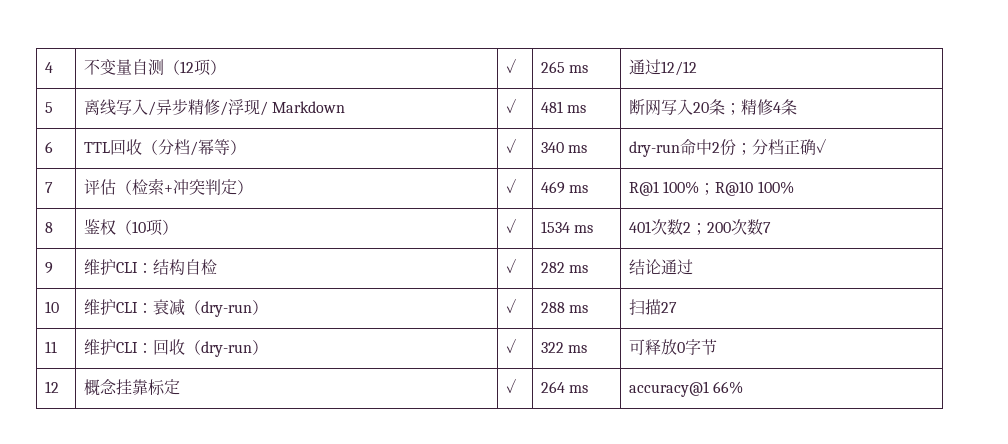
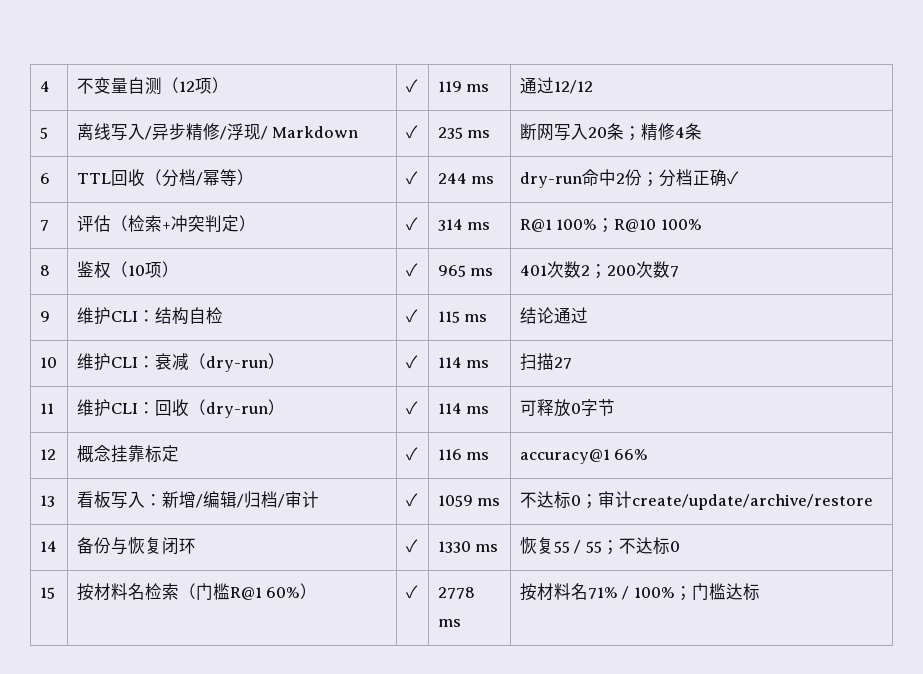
- 4 | 不变量自测（12项） | ✓ | 265 ms | 通过12/12
+ 4 | 不变量自测（12项） | ✓ | 119 ms | 通过12/12
- 5 | 离线写入/异步精修/浮现/ Markdown | ✓ | 481 ms | 断网写入20条；精修4条
+ 5 | 离线写入/异步精修/浮现/ Markdown | ✓ | 235 ms | 断网写入20条；精修4条
- 6 | TTL回收（分档/幂等） | ✓ | 340 ms | dry-run命中2份；分档正确✓
+ 6 | TTL回收（分档/幂等） | ✓ | 244 ms | dry-run命中2份；分档正确✓
- 7 | 评估（检索+冲突判定） | ✓ | 469 ms | R@1 100%；R@10 100%
+ 7 | 评估（检索+冲突判定） | ✓ | 314 ms | R@1 100%；R@10 100%
- 8 | 鉴权（10项） | ✓ | 1534 ms | 401次数2；200次数7
+ 8 | 鉴权（10项） | ✓ | 965 ms | 401次数2；200次数7
- 9 | 维护CLI：结构自检 | ✓ | 282 ms | 结论通过
+ 9 | 维护CLI：结构自检 | ✓ | 115 ms | 结论通过
- 10 | 维护CLI：衰减（dry-run） | ✓ | 288 ms | 扫描27
+ 10 | 维护CLI：衰减（dry-run） | ✓ | 114 ms | 扫描27
- 11 | 维护CLI：回收（dry-run） | ✓ | 322 ms | 可释放0字节
+ 11 | 维护CLI：回收（dry-run） | ✓ | 114 ms | 可释放0字节
- 12 | 概念挂靠标定 | ✓ | 264 ms | accuracy@1 66%
+ 12 | 概念挂靠标定 | ✓ | 116 ms | accuracy@1 66%
+ 13 | 看板写入：新增/编辑/归档/审计 | ✓ | 1059 ms | 不达标0；审计create/update/archive/restore
+ 14 | 备份与恢复闭环 | ✓ | 1330 ms | 恢复55 / 55；不达标0
+ 15 | 按材料名检索（门槛R@1 60%） | ✓ | 2778 ms | 按材料名71% / 100%；门槛达标

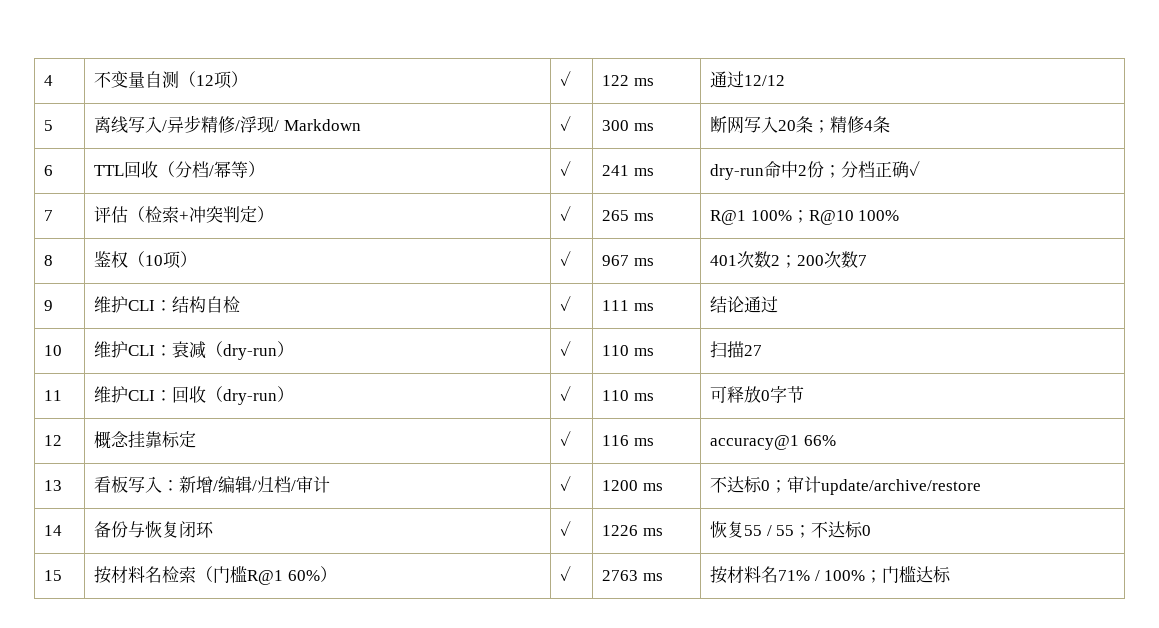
- 4 | 不变量自测（12项） | ✓ | 119 ms | 通过12/12
+ 4 | 不变量自测（12项） | ✓ | 122 ms | 通过12/12
- 5 | 离线写入/异步精修/浮现/ Markdown | ✓ | 235 ms | 断网写入20条；精修4条
+ 5 | 离线写入/异步精修/浮现/ Markdown | ✓ | 300 ms | 断网写入20条；精修4条
- 6 | TTL回收（分档/幂等） | ✓ | 244 ms | dry-run命中2份；分档正确✓
+ 6 | TTL回收（分档/幂等） | ✓ | 241 ms | dry-run命中2份；分档正确✓
- 7 | 评估（检索+冲突判定） | ✓ | 314 ms | R@1 100%；R@10 100%
+ 7 | 评估（检索+冲突判定） | ✓ | 265 ms | R@1 100%；R@10 100%
- 8 | 鉴权（10项） | ✓ | 965 ms | 401次数2；200次数7
+ 8 | 鉴权（10项） | ✓ | 967 ms | 401次数2；200次数7
- 9 | 维护CLI：结构自检 | ✓ | 115 ms | 结论通过
+ 9 | 维护CLI：结构自检 | ✓ | 111 ms | 结论通过
- 10 | 维护CLI：衰减（dry-run） | ✓ | 114 ms | 扫描27
+ 10 | 维护CLI：衰减（dry-run） | ✓ | 110 ms | 扫描27
- 11 | 维护CLI：回收（dry-run） | ✓ | 114 ms | 可释放0字节
+ 11 | 维护CLI：回收（dry-run） | ✓ | 110 ms | 可释放0字节
- 13 | 看板写入：新增/编辑/归档/审计 | ✓ | 1059 ms | 不达标0；审计create/update/archive/restore
+ 13 | 看板写入：新增/编辑/归档/审计 | ✓ | 1200 ms | 不达标0；审计update/archive/restore
- 14 | 备份与恢复闭环 | ✓ | 1330 ms | 恢复55 / 55；不达标0
+ 14 | 备份与恢复闭环 | ✓ | 1226 ms | 恢复55 / 55；不达标0
- 15 | 按材料名检索（门槛R@1 60%） | ✓ | 2778 ms | 按材料名71% / 100%；门槛达标
+ 15 | 按材料名检索（门槛R@1 60%） | ✓ | 2763 ms | 按材料名71% / 100%；门槛达标

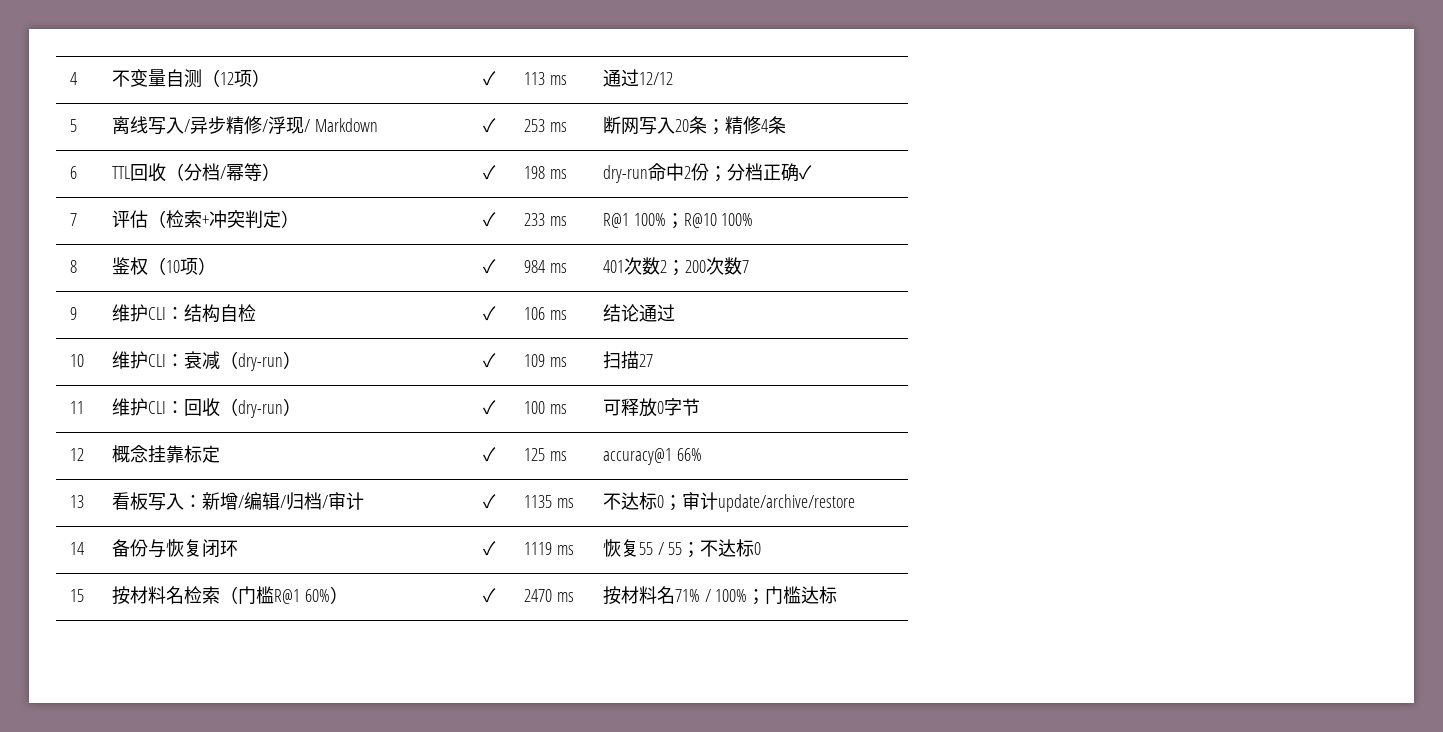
- 4 | 不变量自测（12项） | ✓ | 122 ms | 通过12/12
+ 4 | 不变量自测（12项） | ✓ | 113 ms | 通过12/12
- 5 | 离线写入/异步精修/浮现/ Markdown | ✓ | 300 ms | 断网写入20条；精修4条
+ 5 | 离线写入/异步精修/浮现/ Markdown | ✓ | 253 ms | 断网写入20条；精修4条
- 6 | TTL回收（分档/幂等） | ✓ | 241 ms | dry-run命中2份；分档正确✓
+ 6 | TTL回收（分档/幂等） | ✓ | 198 ms | dry-run命中2份；分档正确✓
- 7 | 评估（检索+冲突判定） | ✓ | 265 ms | R@1 100%；R@10 100%
+ 7 | 评估（检索+冲突判定） | ✓ | 233 ms | R@1 100%；R@10 100%
- 8 | 鉴权（10项） | ✓ | 967 ms | 401次数2；200次数7
+ 8 | 鉴权（10项） | ✓ | 984 ms | 401次数2；200次数7
- 9 | 维护CLI：结构自检 | ✓ | 111 ms | 结论通过
+ 9 | 维护CLI：结构自检 | ✓ | 106 ms | 结论通过
- 10 | 维护CLI：衰减（dry-run） | ✓ | 110 ms | 扫描27
+ 10 | 维护CLI：衰减（dry-run） | ✓ | 109 ms | 扫描27
- 11 | 维护CLI：回收（dry-run） | ✓ | 110 ms | 可释放0字节
+ 11 | 维护CLI：回收（dry-run） | ✓ | 100 ms | 可释放0字节
- 12 | 概念挂靠标定 | ✓ | 116 ms | accuracy@1 66%
+ 12 | 概念挂靠标定 | ✓ | 125 ms | accuracy@1 66%
- 13 | 看板写入：新增/编辑/归档/审计 | ✓ | 1200 ms | 不达标0；审计update/archive/restore
+ 13 | 看板写入：新增/编辑/归档/审计 | ✓ | 1135 ms | 不达标0；审计update/archive/restore
- 14 | 备份与恢复闭环 | ✓ | 1226 ms | 恢复55 / 55；不达标0
+ 14 | 备份与恢复闭环 | ✓ | 1119 ms | 恢复55 / 55；不达标0
- 15 | 按材料名检索（门槛R@1 60%） | ✓ | 2763 ms | 按材料名71% / 100%；门槛达标
+ 15 | 按材料名检索（门槛R@1 60%） | ✓ | 2470 ms | 按材料名71% / 100%；门槛达标

